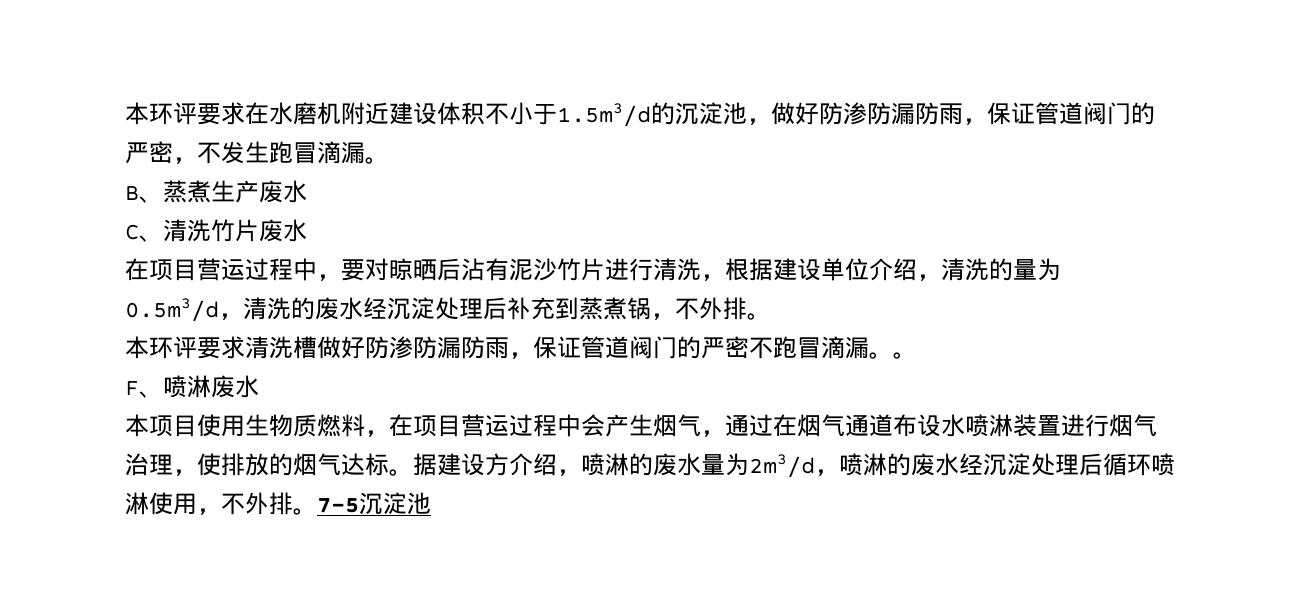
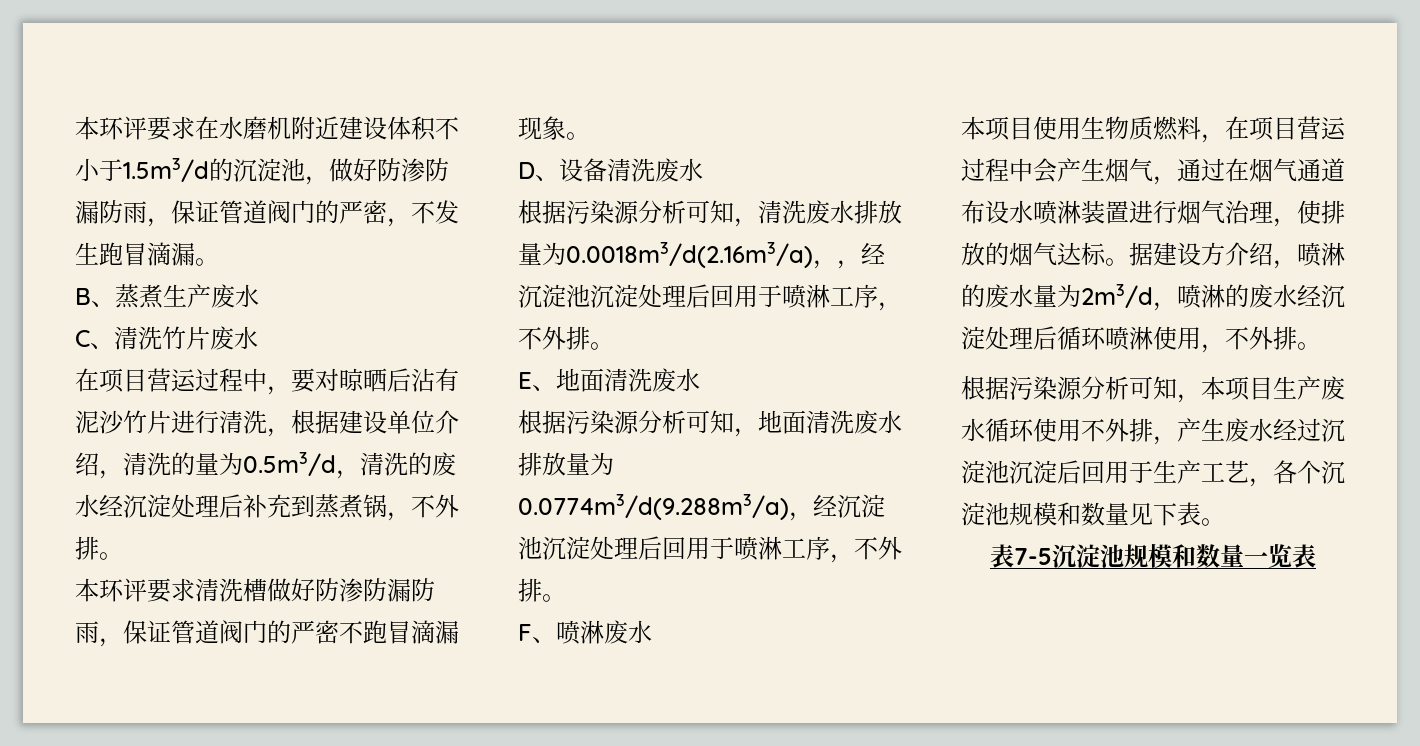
- 本环评要求清洗槽做好防渗防漏防雨，保证管道阀门的严密不跑冒滴漏。。
+ 本环评要求清洗槽做好防渗防漏防雨，保证管道阀门的严密不跑冒滴漏现象。
+ D、设备清洗废水
+ 根据污染源分析可知，清洗废水排放量为0.0018m3/d(2.16m3/a)，，经沉淀池沉淀处理后回用于喷淋工序，不外排。
+ E、地面清洗废水
+ 根据污染源分析可知，地面清洗废水排放量为0.0774m3/d(9.288m3/a)，经沉淀池沉淀处理后回用于喷淋工序，不外排。
- 据建设方介绍，喷淋的废水量为2m3/d，喷淋的废水经沉淀处理后循环喷淋使用，不外排。7-5沉淀池
+ 据建设方介绍，喷淋的废水量为2m3/d，喷淋的废水经沉淀处理后循环喷淋使用，不外排。
+ 根据污染源分析可知，本项目生产废水循环使用不外排，产生废水经过沉淀池沉淀后回用于生产工艺，各个沉淀池规模和数量见下表。
+ 表7-5沉淀池规模和数量一览表

